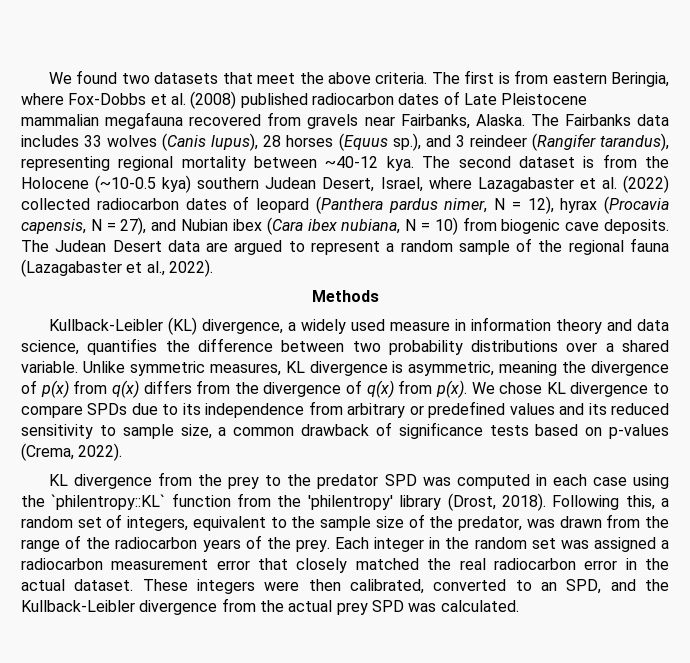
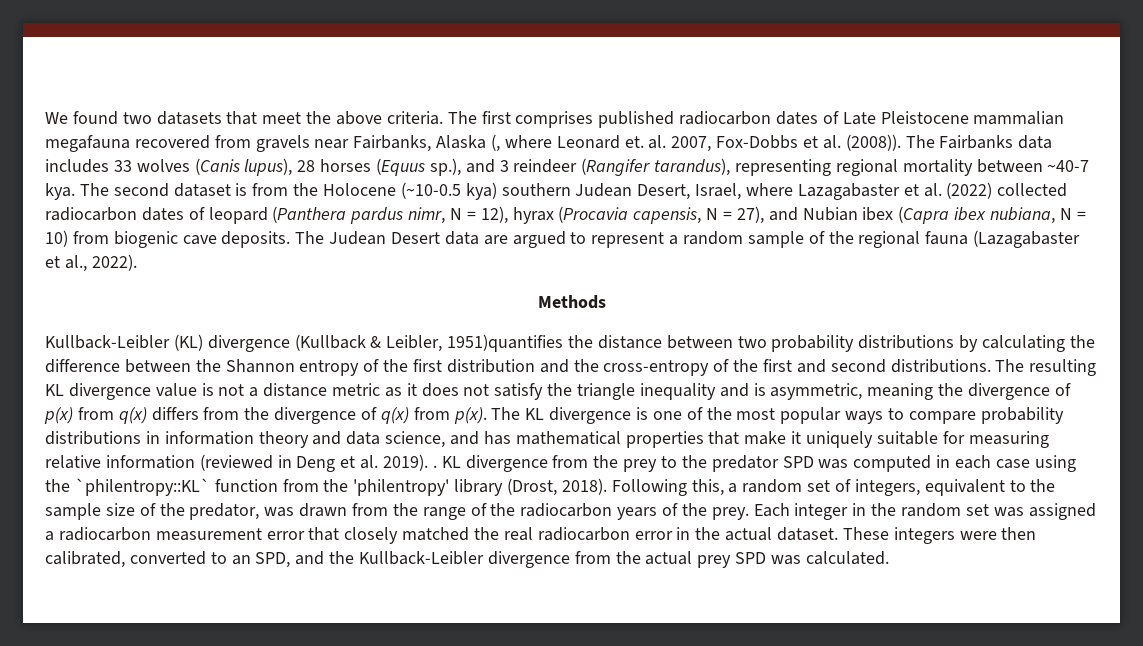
- The first is from eastern Beringia, where Fox-Dobbs et al. (2008) published radiocarbon dates of Late Pleistocene mammalian megafauna recovered from gravels near Fairbanks, Alaska.
+ The first comprises published radiocarbon dates of Late Pleistocene mammalian megafauna recovered from gravels near Fairbanks, Alaska (, where Leonard et. al. 2007, Fox-Dobbs et al. (2008)).
- The Fairbanks data includes 33 wolves (Canis lupus), 28 horses (Equus sp.), and 3 reindeer (Rangifer tarandus), representing regional mortality between ~40-12 kya.
+ The Fairbanks data includes 33 wolves (Canis lupus), 28 horses (Equus sp.), and 3 reindeer (Rangifer tarandus), representing regional mortality between ~40-7 kya.
- The second dataset is from the Holocene (~10-0.5 kya) southern Judean Desert, Israel, where Lazagabaster et al. (2022) collected radiocarbon dates of leopard (Panthera pardus nimer, N = 12), hyrax (Procavia capensis, N = 27), and Nubian ibex (Cara ibex nubiana, N = 10) from biogenic cave deposits.
+ The second dataset is from the Holocene (~10-0.5 kya) southern Judean Desert, Israel, where Lazagabaster et al. (2022) collected radiocarbon dates of leopard (Panthera pardus nimr, N = 12), hyrax (Procavia capensis, N = 27), and Nubian ibex (Capra ibex nubiana, N = 10) from biogenic cave deposits.
- Kullback-Leibler (KL) divergence, a widely used measure in information theory and data science, quantifies the difference between two probability distributions over a shared variable. Unlike symmetric measures, KL divergence is asymmetric, meaning the divergence of p(x) from q(x) differs from the divergence of q(x) from p(x).
+ Kullback-Leibler (KL) divergence (Kullback & Leibler, 1951)quantifies the distance between two probability distributions by calculating the difference between the Shannon entropy of the first distribution and the cross-entropy of the first and second distributions. The resulting KL divergence value is not a distance metric as it does not satisfy the triangle inequality and is asymmetric, meaning the divergence of p(x) from q(x) differs from the divergence of q(x) from p(x).
- We chose KL divergence to compare SPDs due to its independence from arbitrary or predefined values and its reduced sensitivity to sample size, a common drawback of significance tests based on p-values (Crema, 2022).
- KL divergence from the prey to the predator SPD was computed in each case using the `philentropy::KL` function from the 'philentropy' library (Drost, 2018).
+ The KL divergence is one of the most popular ways to compare probability distributions in information theory and data science, and has mathematical properties that make it uniquely suitable for measuring relative information (reviewed in Deng et al. 2019). . KL divergence from the prey to the predator SPD was computed in each case using the `philentropy::KL` function from the 'philentropy' library (Drost, 2018).

